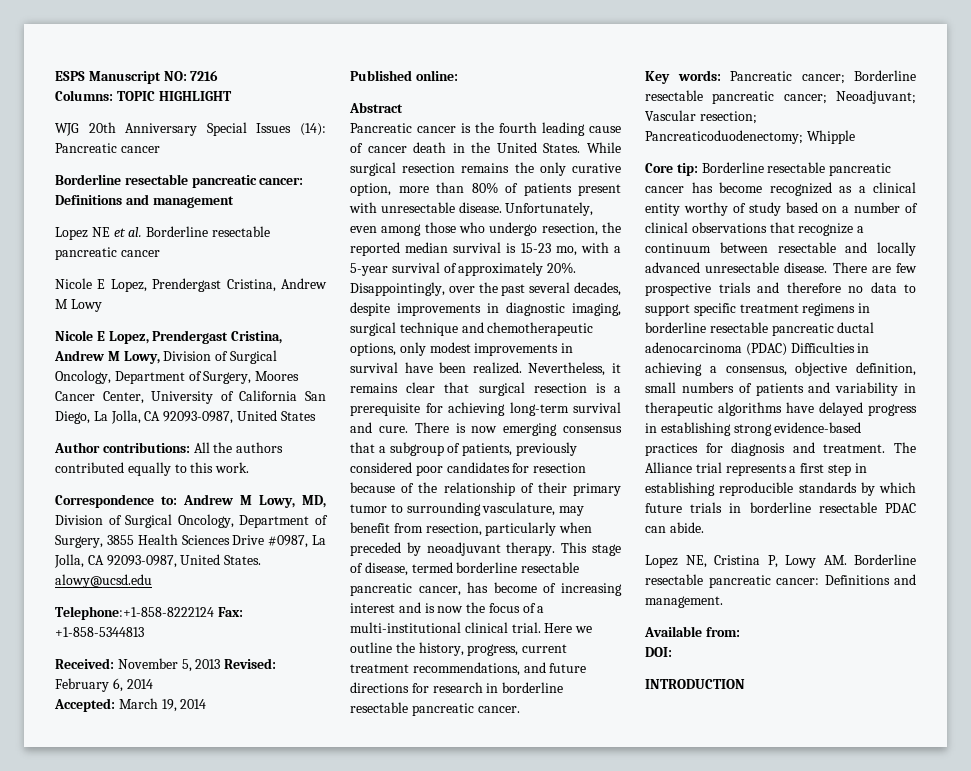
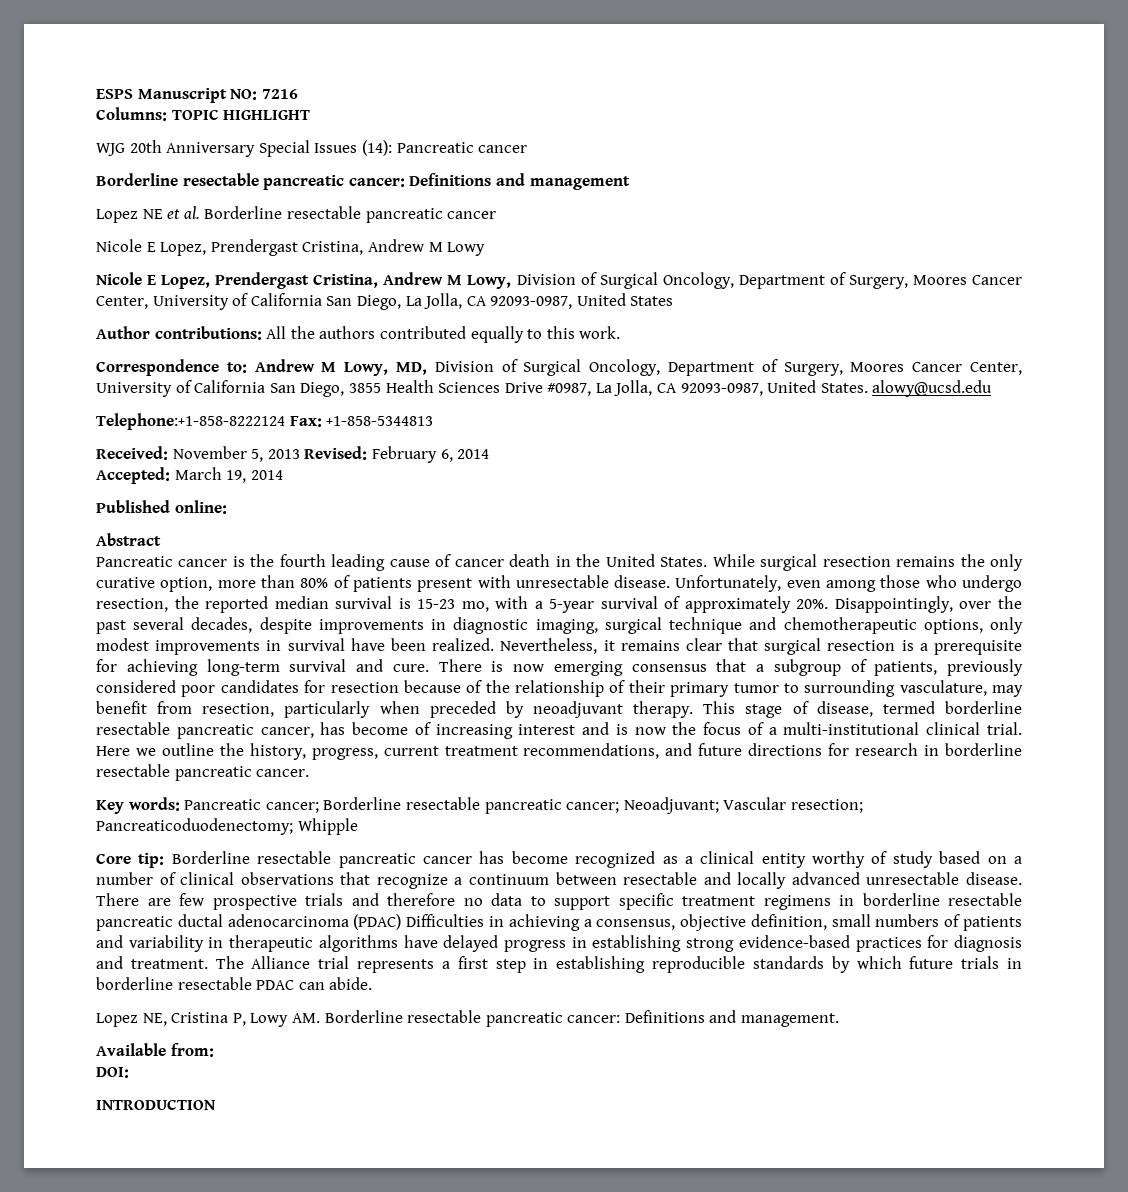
- Correspondence to: Andrew M Lowy, MD, Division of Surgical Oncology, Department of Surgery, 3855 Health Sciences Drive #0987, La Jolla, CA 92093-0987, United States. alowy@ucsd.edu
+ Correspondence to: Andrew M Lowy, MD, Division of Surgical Oncology, Department of Surgery, Moores Cancer Center, University of California San Diego, 3855 Health Sciences Drive #0987, La Jolla, CA 92093-0987, United States. alowy@ucsd.edu

